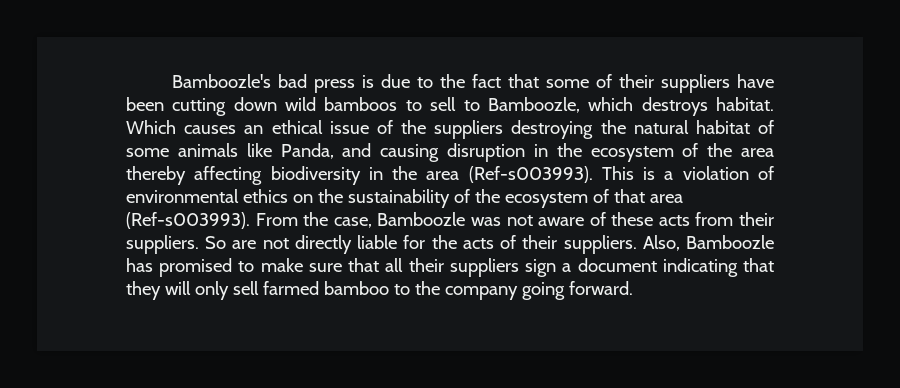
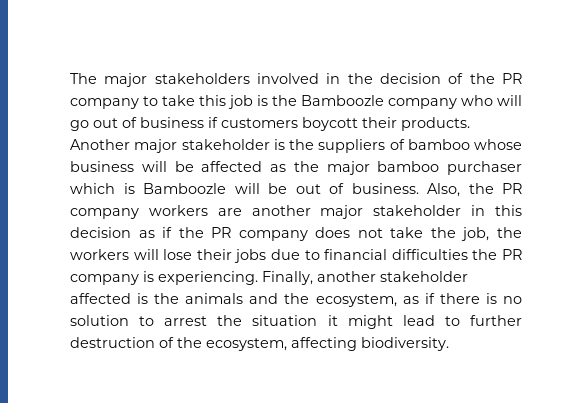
- Bamboozle's bad press is due to the fact that some of their suppliers have been cutting down wild bamboos to sell to Bamboozle, which destroys habitat. Which causes an ethical issue of the suppliers destroying the natural habitat of some animals like Panda, and causing disruption in the ecosystem of the area thereby affecting biodiversity in the area (Ref-s003993). This is a violation of environmental ethics on the sustainability of the ecosystem of that area (Ref-s003993). From the case, Bamboozle was not aware of these acts from their suppliers. So are not directly liable for the acts of their suppliers. Also, Bamboozle has promised to make sure that all their suppliers sign a document indicating that they will only sell farmed bamboo to the company going forward.
+ The major stakeholders involved in the decision of the PR company to take this job is the Bamboozle company who will go out of business if customers boycott their products. Another major stakeholder is the suppliers of bamboo whose business will be affected as the major bamboo purchaser which is Bamboozle will be out of business. Also, the PR company workers are another major stakeholder in this decision as if the PR company does not take the job, the workers will lose their jobs due to financial difficulties the PR company is experiencing. Finally, another stakeholder affected is the animals and the ecosystem, as if there is no solution to arrest the situation it might lead to further destruction of the ecosystem, affecting biodiversity.

